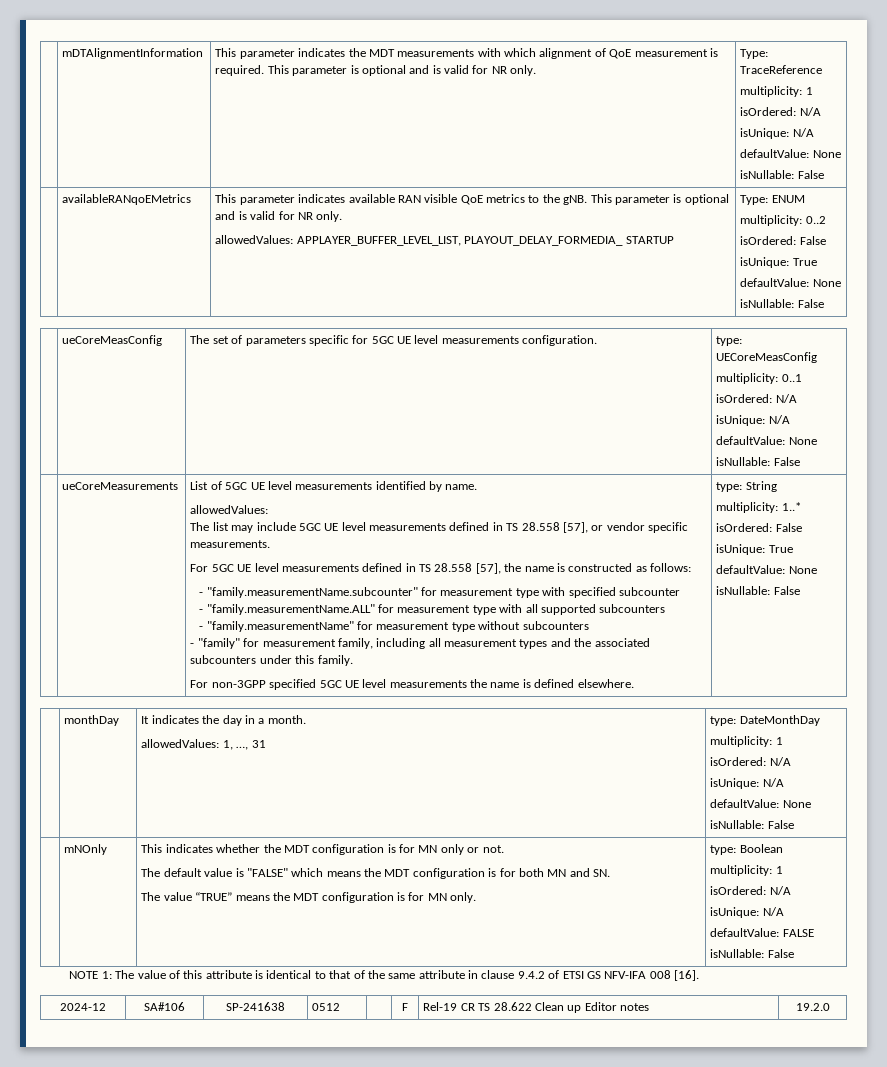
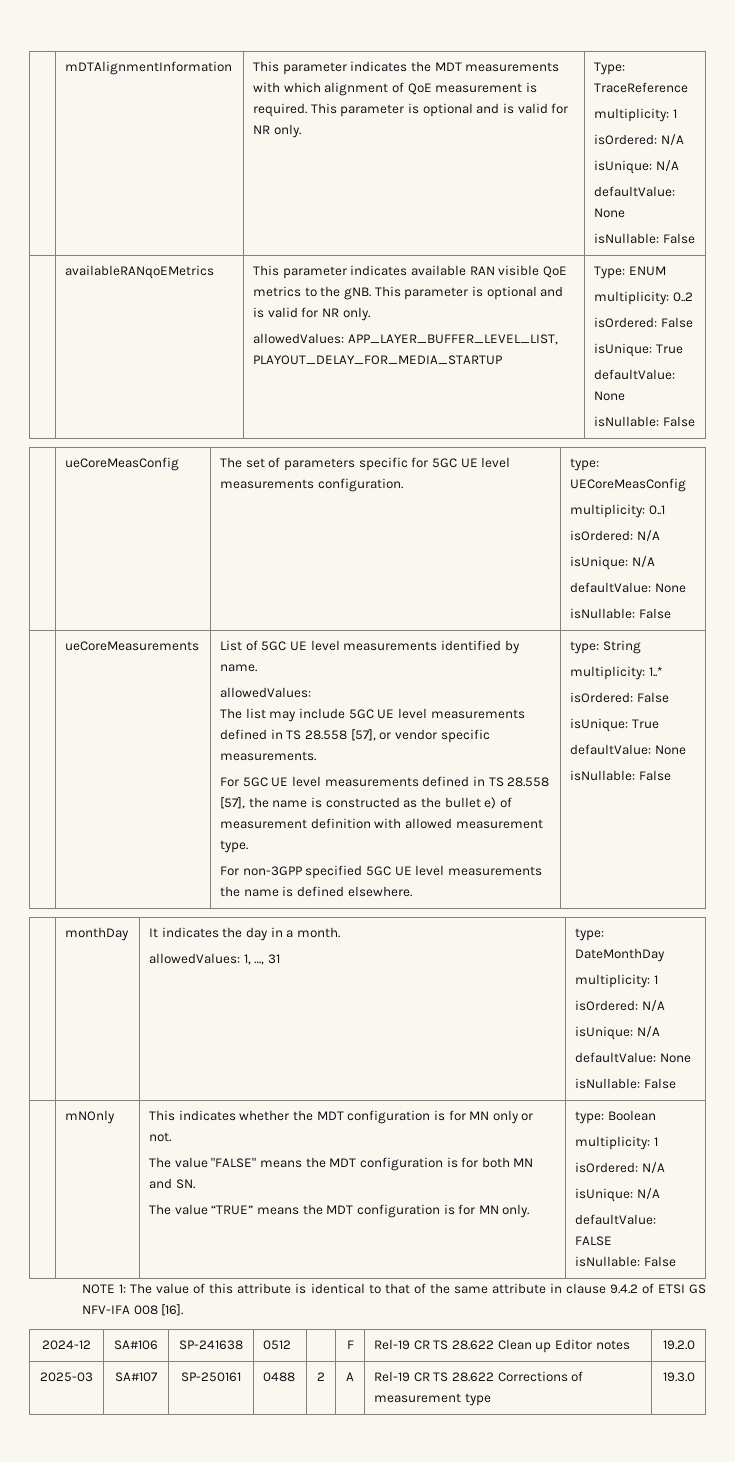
  | availableRANqoEMetrics | This parameter indicates available RAN visible QoE metrics to the gNB. This parameter is optional and is valid for NR only.
- allowedValues: APPLAYER_BUFFER_LEVEL_LIST, PLAYOUT_DELAY_FORMEDIA_ STARTUP | Type: ENUM
+ allowedValues: APP_LAYER_BUFFER_LEVEL_LIST, PLAYOUT_DELAY_FOR_MEDIA_STARTUP | Type: ENUM
- For 5GC UE level measurements defined in TS 28.558 [57], the name is constructed as follows:
- - "family.measurementName.subcounter" for measurement type with specified subcounter
- - "family.measurementName.ALL" for measurement type with all supported subcounters
- - "family.measurementName" for measurement type without subcounters
- - "family" for measurement family, including all measurement types and the associated subcounters under this family.
+ For 5GC UE level measurements defined in TS 28.558 [57], the name is constructed as the bullet e) of measurement definition with allowed measurement type.
- The default value is "FALSE" which means the MDT configuration is for both MN and SN.
+ The value "FALSE" means the MDT configuration is for both MN and SN.
+ 2025-03 | SA#107 | SP-250161 | 0488 | 2 | A | Rel-19 CR TS 28.622 Corrections of measurement type | 19.3.0

